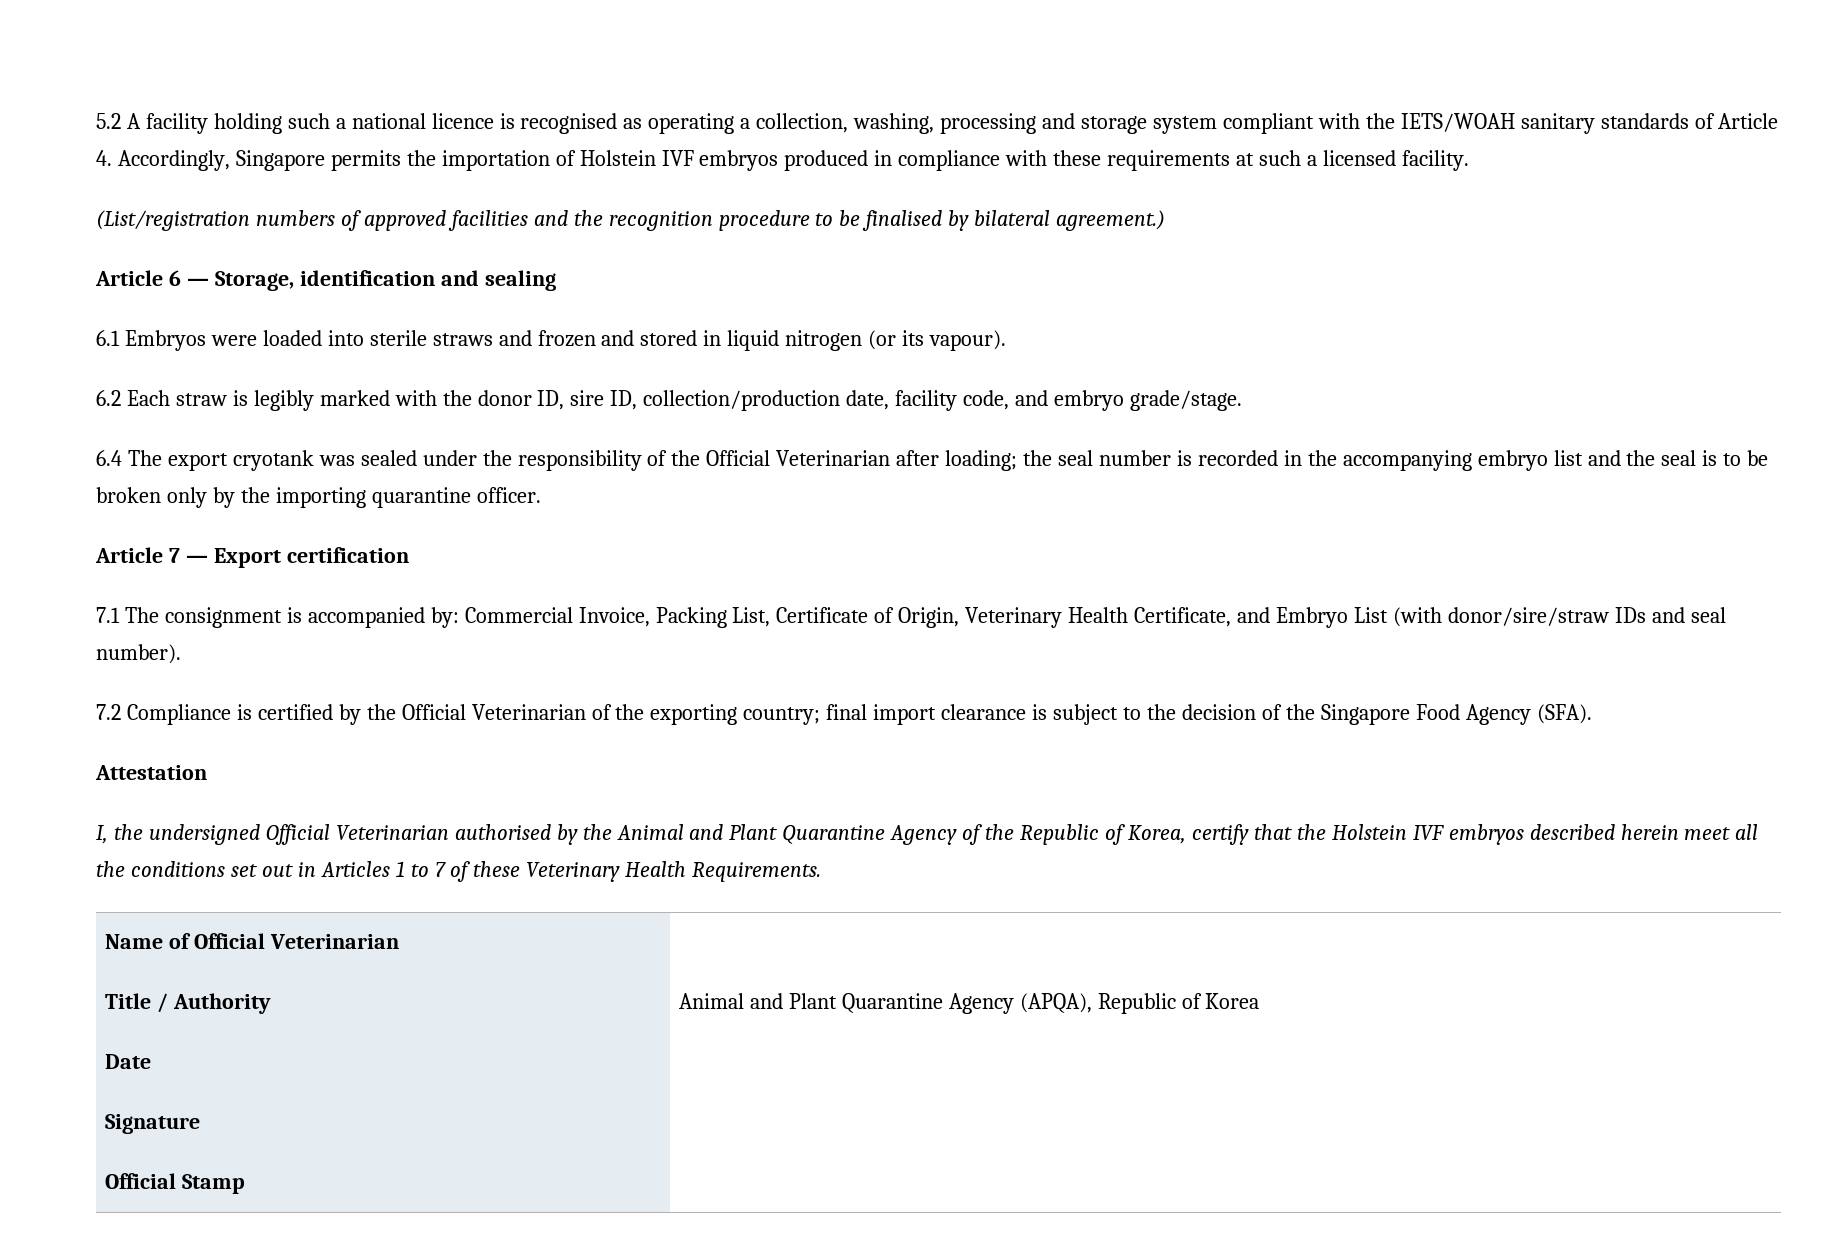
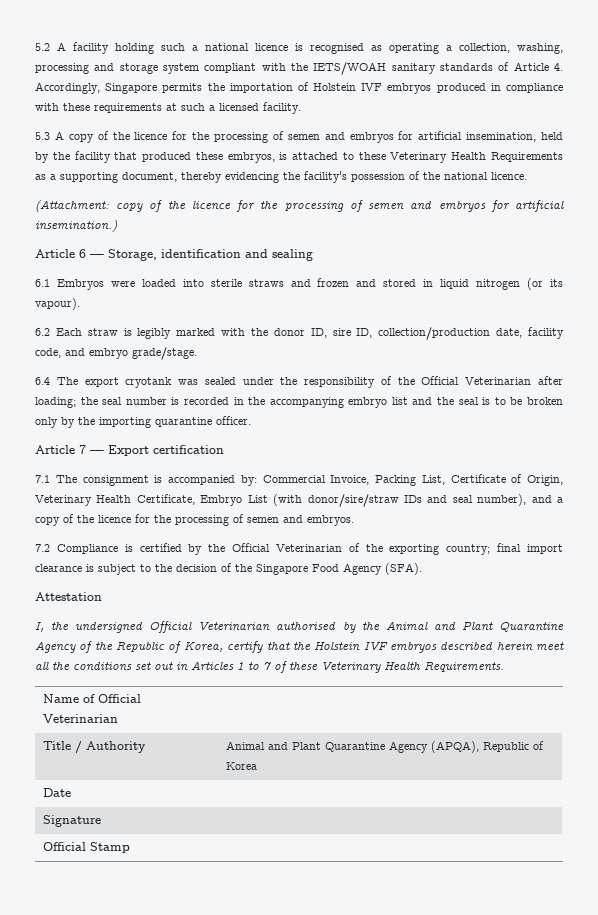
- (List/registration numbers of approved facilities and the recognition procedure to be finalised by bilateral agreement.)
+ 5.3 A copy of the licence for the processing of semen and embryos for artificial insemination, held by the facility that produced these embryos, is attached to these Veterinary Health Requirements as a supporting document, thereby evidencing the facility's possession of the national licence.
+ (Attachment: copy of the licence for the processing of semen and embryos for artificial insemination.)
- 7.1 The consignment is accompanied by: Commercial Invoice, Packing List, Certificate of Origin, Veterinary Health Certificate, and Embryo List (with donor/sire/straw IDs and seal number).
+ 7.1 The consignment is accompanied by: Commercial Invoice, Packing List, Certificate of Origin, Veterinary Health Certificate, Embryo List (with donor/sire/straw IDs and seal number), and a copy of the licence for the processing of semen and embryos.

